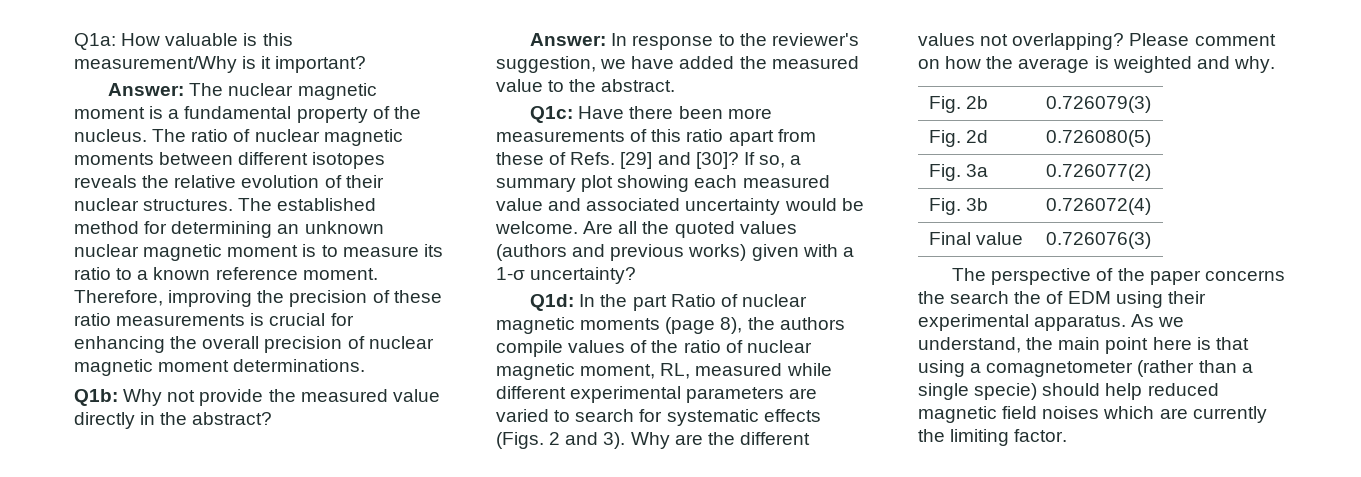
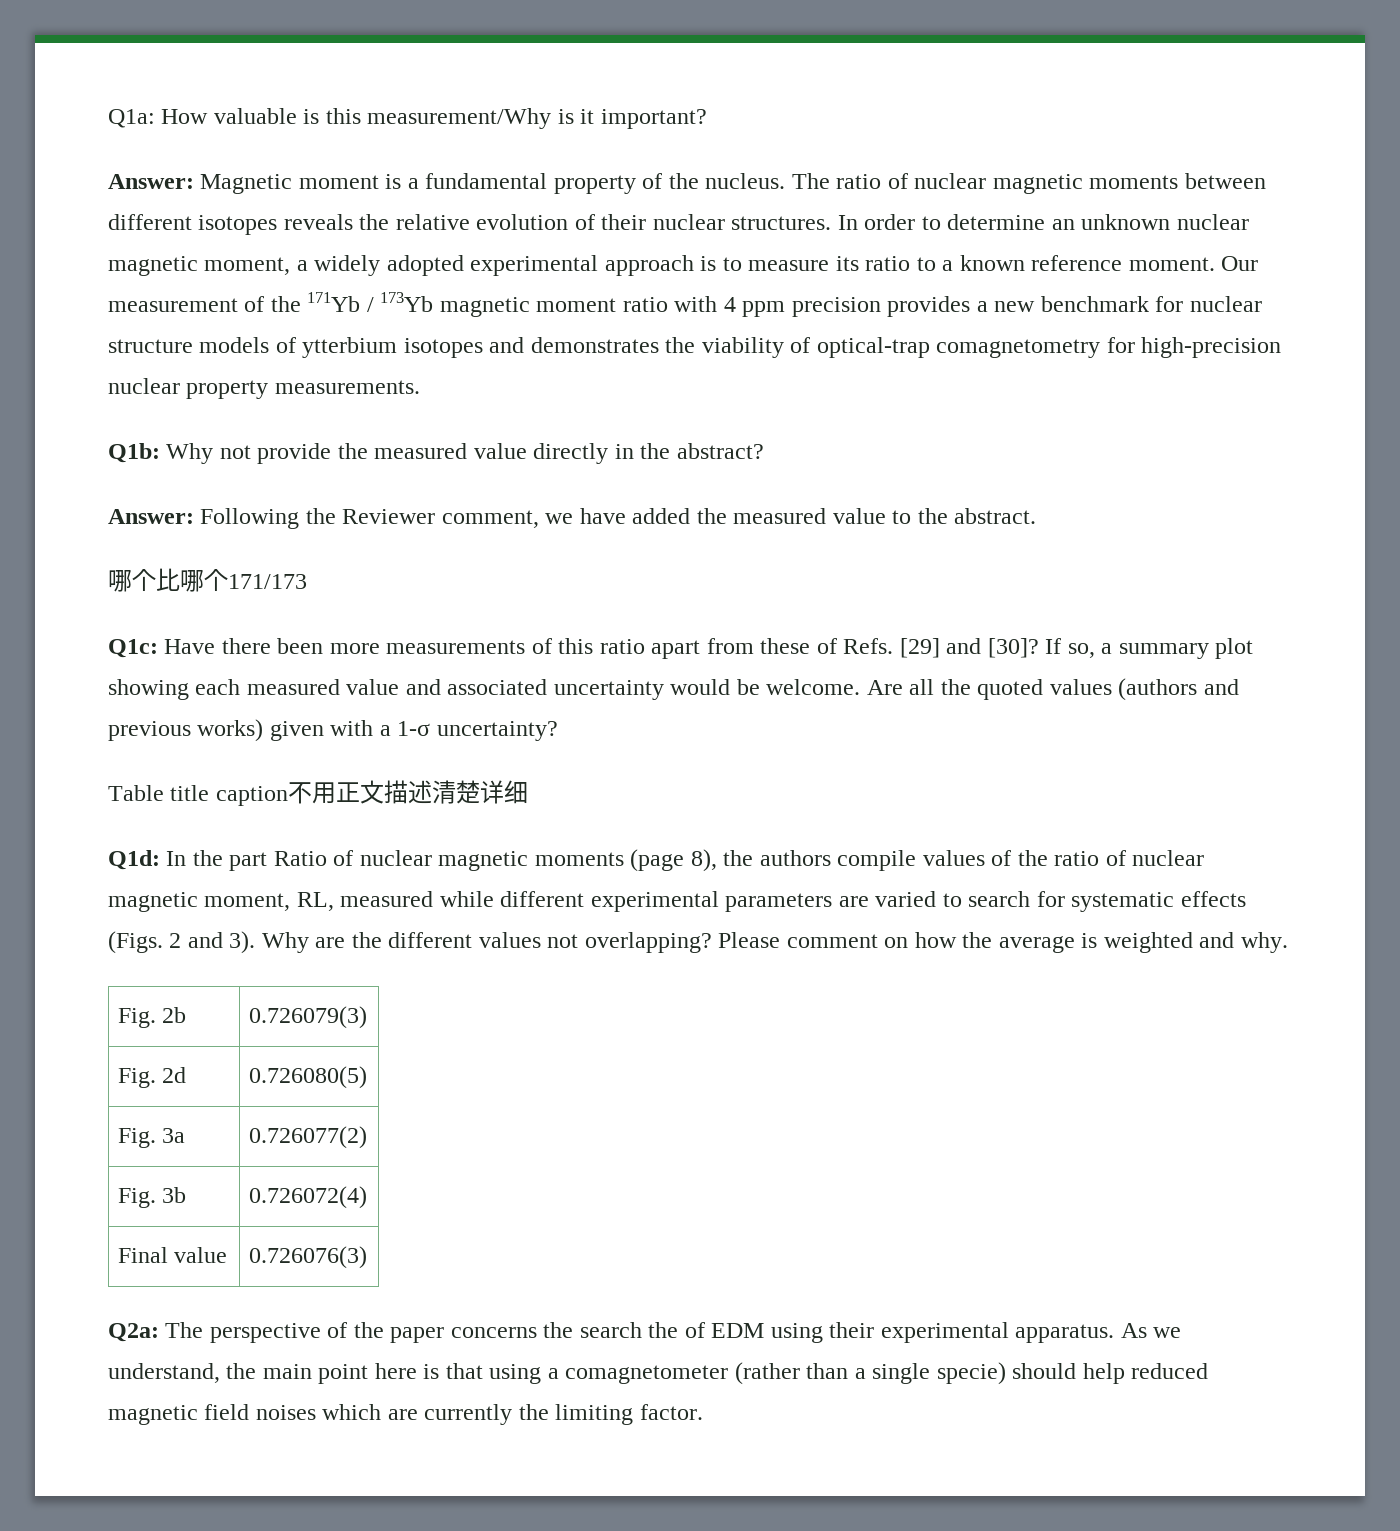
- Answer: The nuclear magnetic moment is a fundamental property of the nucleus.
+ Answer: Magnetic moment is a fundamental property of the nucleus.
- The established method for determining an unknown nuclear magnetic moment is to measure its ratio to a known reference moment.
+ In order to determine an unknown nuclear magnetic moment, a widely adopted experimental approach is to measure its ratio to a known reference moment.
- Therefore, improving the precision of these ratio measurements is crucial for enhancing the overall precision of nuclear magnetic moment determinations.
+ Our measurement of the 171Yb / 173Yb magnetic moment ratio with 4 ppm precision provides a new benchmark for nuclear structure models of ytterbium isotopes and demonstrates the viability of optical-trap comagnetometry for high-precision nuclear property measurements.
- Answer: In response to the reviewer's suggestion, we have added the measured value to the abstract.
+ Answer: Following the Reviewer comment, we have added the measured value to the abstract.
+ 哪个比哪个171/173
+ Table title caption不用正文描述清楚详细
- The perspective of the paper concerns the search the of EDM using their experimental apparatus.
+ Q2a: The perspective of the paper concerns the search the of EDM using their experimental apparatus.

